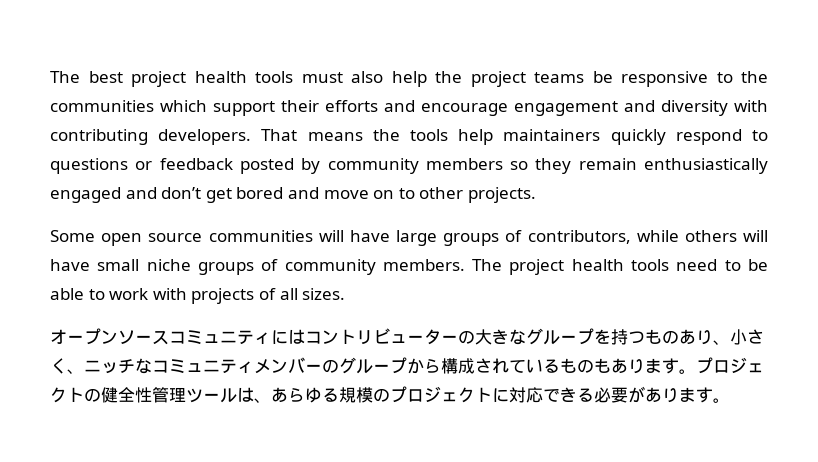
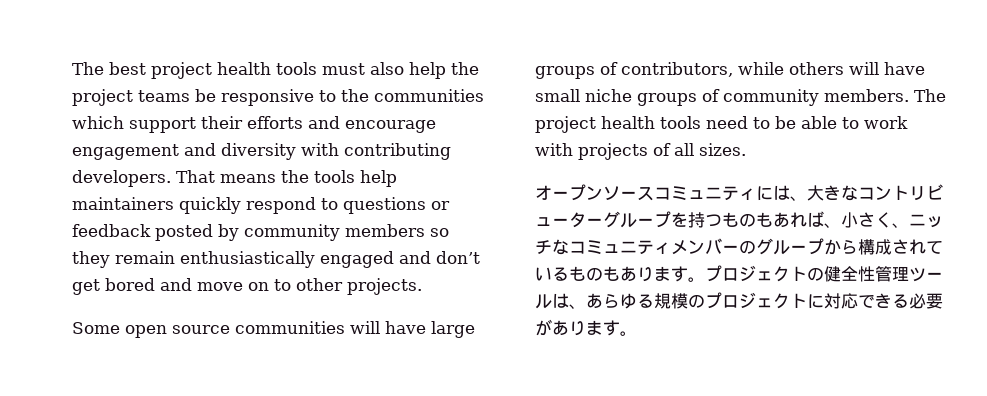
- オープンソースコミュニティにはコントリビューターの大きなグループを持つものあり、小さく、ニッチなコミュニティメンバーのグループから構成されているものもあります。
+ オープンソースコミュニティには、大きなコントリビューターグループを持つものもあれば、小さく、ニッチなコミュニティメンバーのグループから構成されているものもあります。

